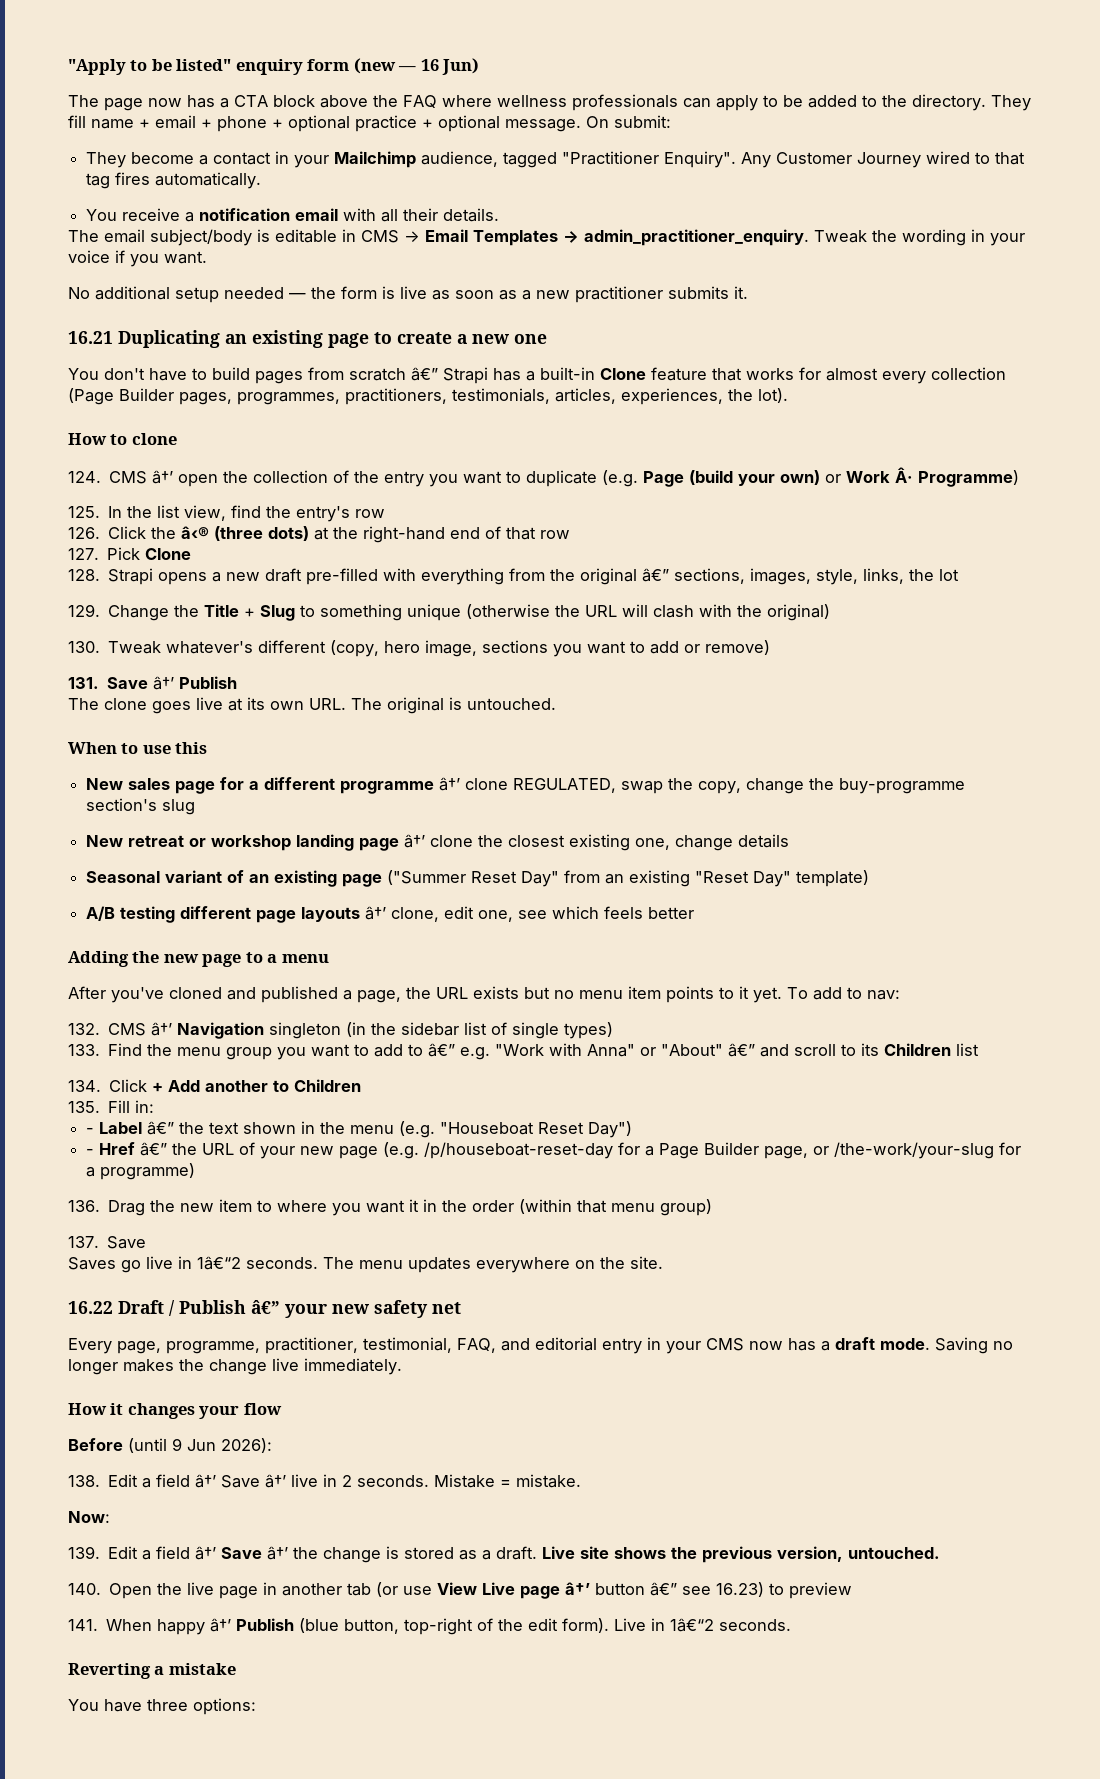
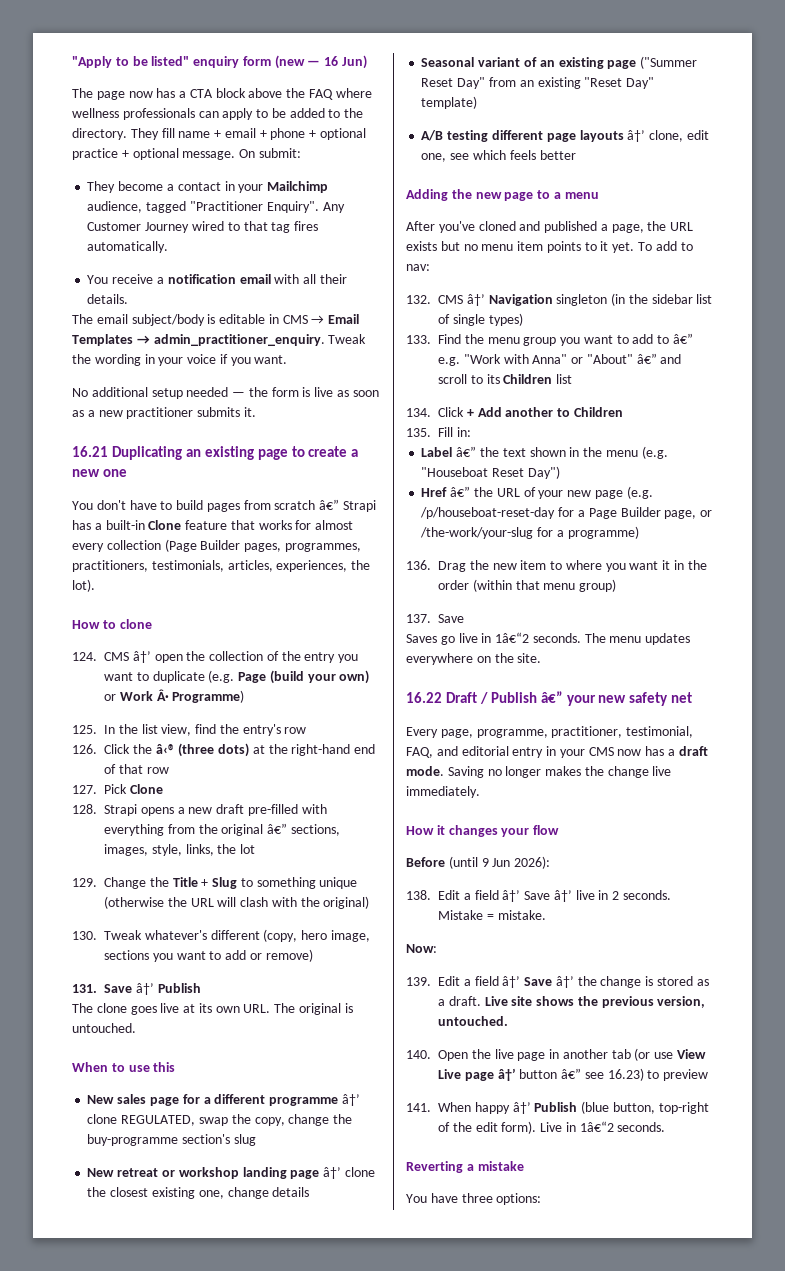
- - Label â€” the text shown in the menu (e.g. "Houseboat Reset Day")
+ Label â€” the text shown in the menu (e.g. "Houseboat Reset Day")
- - Href â€” the URL of your new page (e.g. /p/houseboat-reset-day for a Page Builder page, or /the-work/your-slug for a programme)
+ Href â€” the URL of your new page (e.g. /p/houseboat-reset-day for a Page Builder page, or /the-work/your-slug for a programme)

